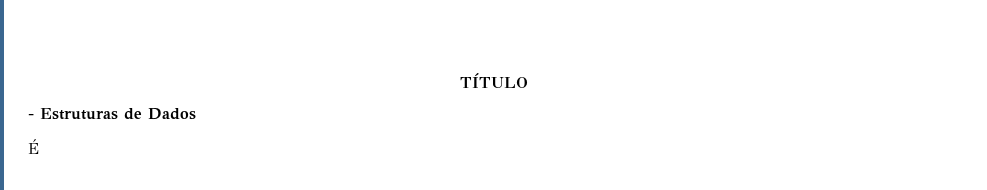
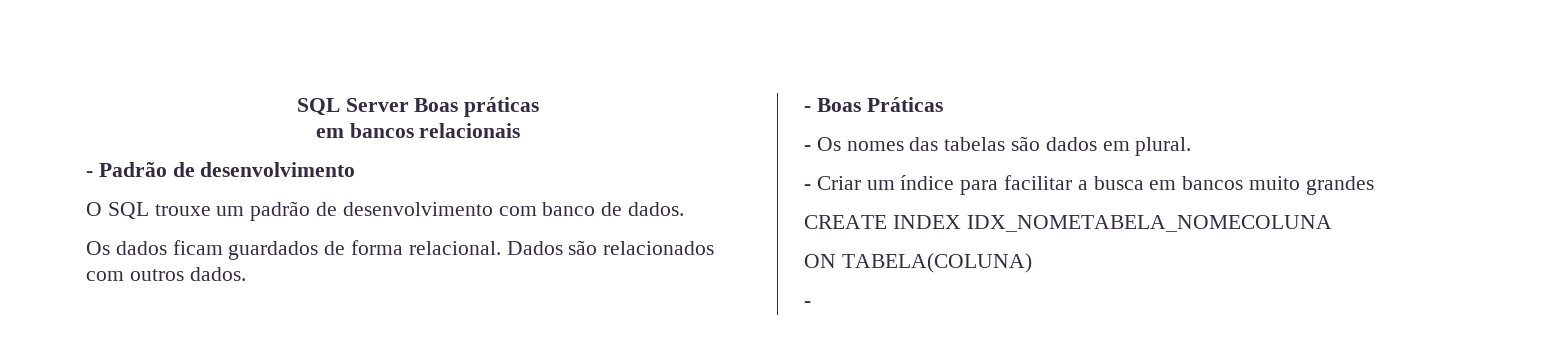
- TÍTULO
- - Estruturas de Dados
- É
+ SQL Server Boas práticas
+ em bancos relacionais
+ - Padrão de desenvolvimento
+ O SQL trouxe um padrão de desenvolvimento com banco de dados.
+ Os dados ficam guardados de forma relacional. Dados são relacionados com outros dados.
+ - Boas Práticas
+ - Os nomes das tabelas são dados em plural.
+ - Criar um índice para facilitar a busca em bancos muito grandes
+ CREATE INDEX IDX_NOMETABELA_NOMECOLUNA
+ ON TABELA(COLUNA)
+ -

